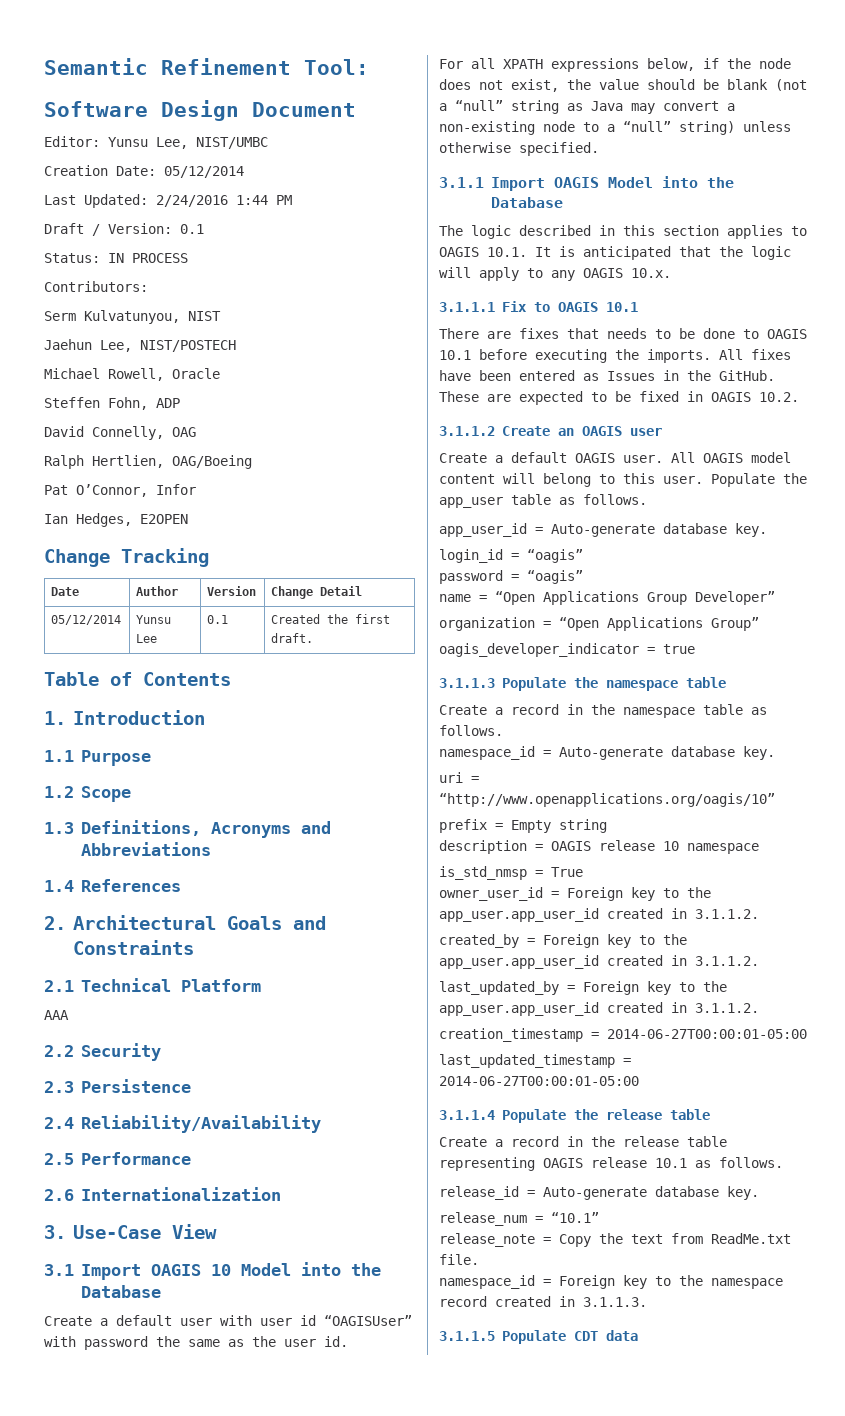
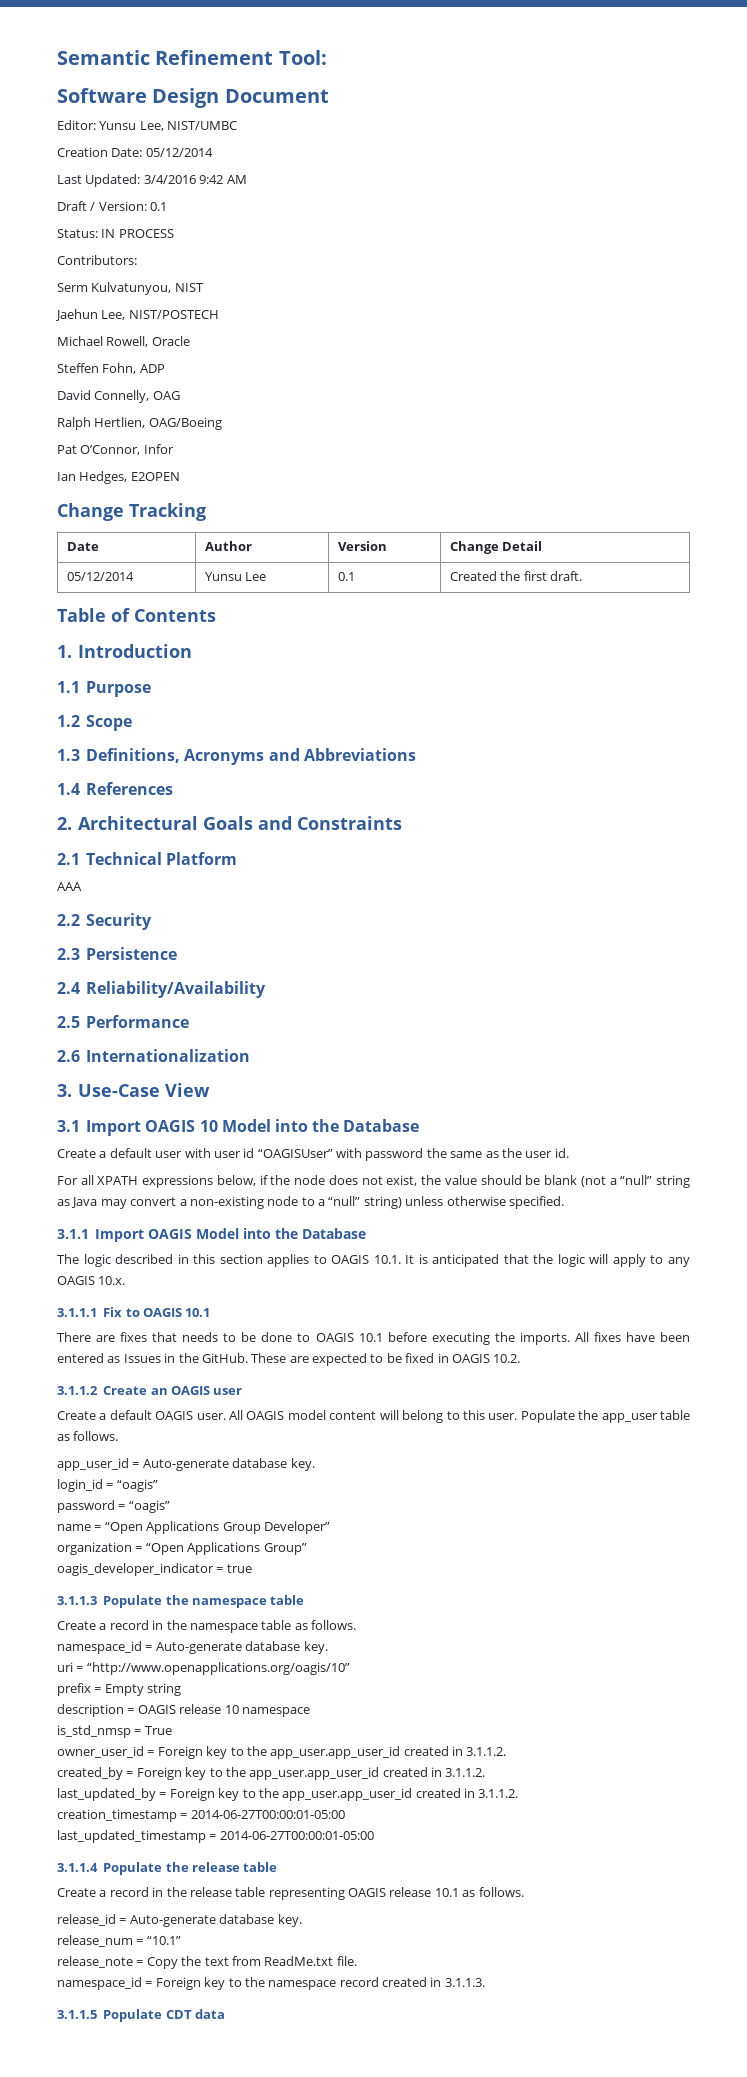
- Last Updated: 2/24/2016 1:44 PM
+ Last Updated: 3/4/2016 9:42 AM

